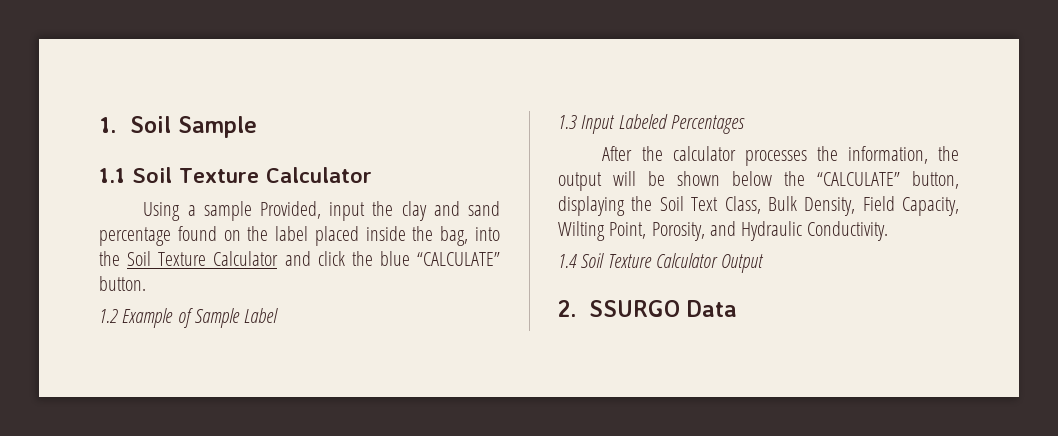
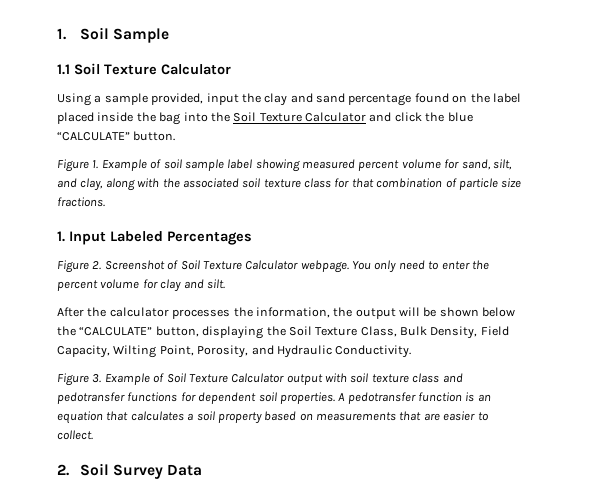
- Using a sample Provided, input the clay and sand percentage found on the label placed inside the bag, into the Soil Texture Calculator and click the blue “CALCULATE” button.
+ Using a sample provided, input the clay and sand percentage found on the label placed inside the bag into the Soil Texture Calculator and click the blue “CALCULATE” button.
- 1.2 Example of Sample Label
- 1.3 Input Labeled Percentages
+ Figure 1. Example of soil sample label showing measured percent volume for sand, silt, and clay, along with the associated soil texture class for that combination of particle size fractions.
+ 1. Input Labeled Percentages
+ Figure 2. Screenshot of Soil Texture Calculator webpage. You only need to enter the percent volume for clay and silt.
- After the calculator processes the information, the output will be shown below the “CALCULATE” button, displaying the Soil Text Class, Bulk Density, Field Capacity, Wilting Point, Porosity, and Hydraulic Conductivity.
+ After the calculator processes the information, the output will be shown below the “CALCULATE” button, displaying the Soil Texture Class, Bulk Density, Field Capacity, Wilting Point, Porosity, and Hydraulic Conductivity.
- 1.4 Soil Texture Calculator Output
- 2. SSURGO Data
+ Figure 3. Example of Soil Texture Calculator output with soil texture class and pedotransfer functions for dependent soil properties. A pedotransfer function is an equation that calculates a soil property based on measurements that are easier to collect.
+ 2. Soil Survey Data

